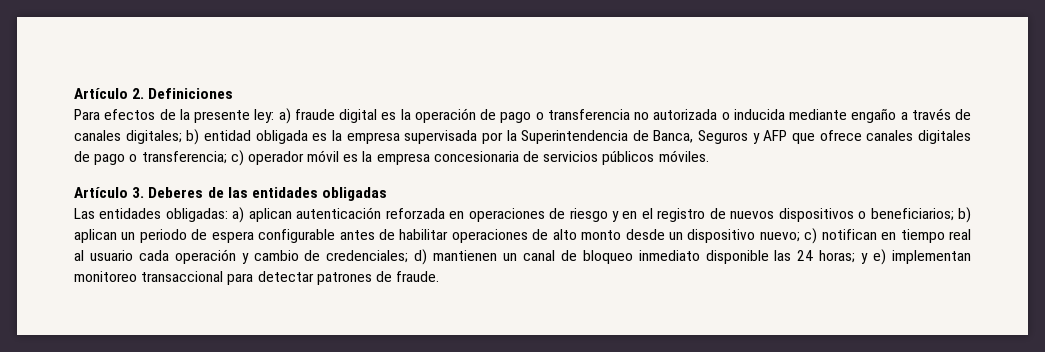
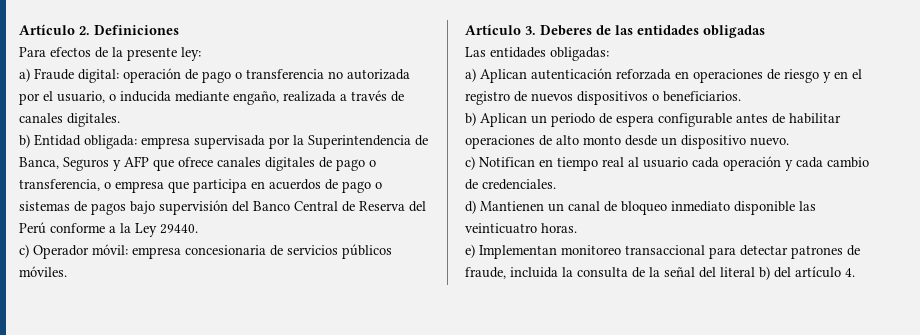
- Para efectos de la presente ley: a) fraude digital es la operación de pago o transferencia no autorizada o inducida mediante engaño a través de canales digitales; b) entidad obligada es la empresa supervisada por la Superintendencia de Banca, Seguros y AFP que ofrece canales digitales de pago o transferencia; c) operador móvil es la empresa concesionaria de servicios públicos móviles.
+ Para efectos de la presente ley:
+ a) Fraude digital: operación de pago o transferencia no autorizada por el usuario, o inducida mediante engaño, realizada a través de canales digitales.
+ b) Entidad obligada: empresa supervisada por la Superintendencia de Banca, Seguros y AFP que ofrece canales digitales de pago o transferencia, o empresa que participa en acuerdos de pago o sistemas de pagos bajo supervisión del Banco Central de Reserva del Perú conforme a la Ley 29440.
+ c) Operador móvil: empresa concesionaria de servicios públicos móviles.
- Las entidades obligadas: a) aplican autenticación reforzada en operaciones de riesgo y en el registro de nuevos dispositivos o beneficiarios; b) aplican un periodo de espera configurable antes de habilitar operaciones de alto monto desde un dispositivo nuevo; c) notifican en tiempo real al usuario cada operación y cambio de credenciales; d) mantienen un canal de bloqueo inmediato disponible las 24 horas; y e) implementan monitoreo transaccional para detectar patrones de fraude.
+ Las entidades obligadas:
+ a) Aplican autenticación reforzada en operaciones de riesgo y en el registro de nuevos dispositivos o beneficiarios.
+ b) Aplican un periodo de espera configurable antes de habilitar operaciones de alto monto desde un dispositivo nuevo.
+ c) Notifican en tiempo real al usuario cada operación y cada cambio de credenciales.
+ d) Mantienen un canal de bloqueo inmediato disponible las veinticuatro horas.
+ e) Implementan monitoreo transaccional para detectar patrones de fraude, incluida la consulta de la señal del literal b) del artículo 4.

